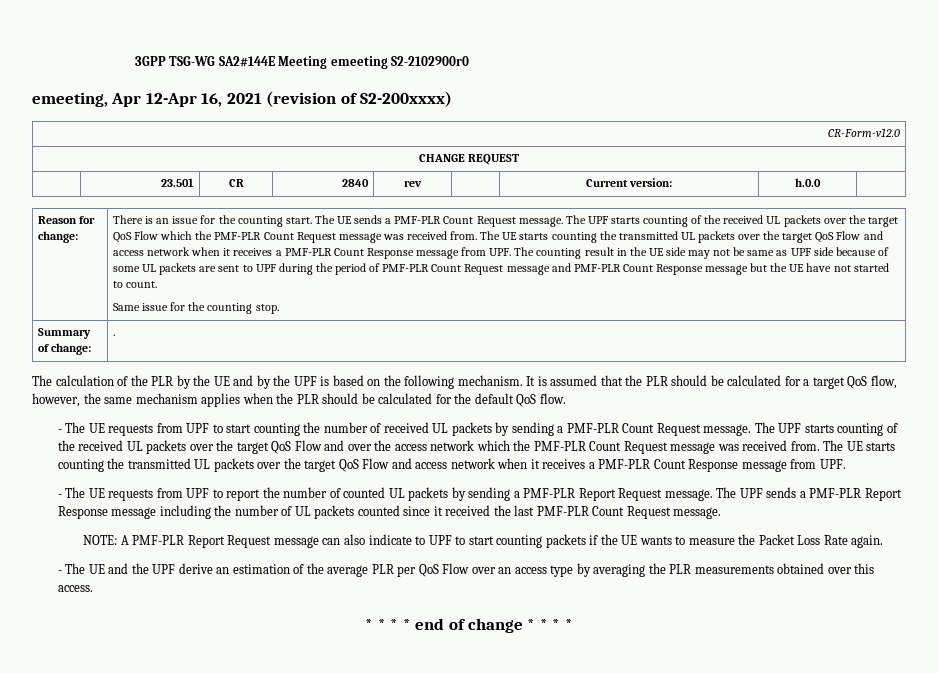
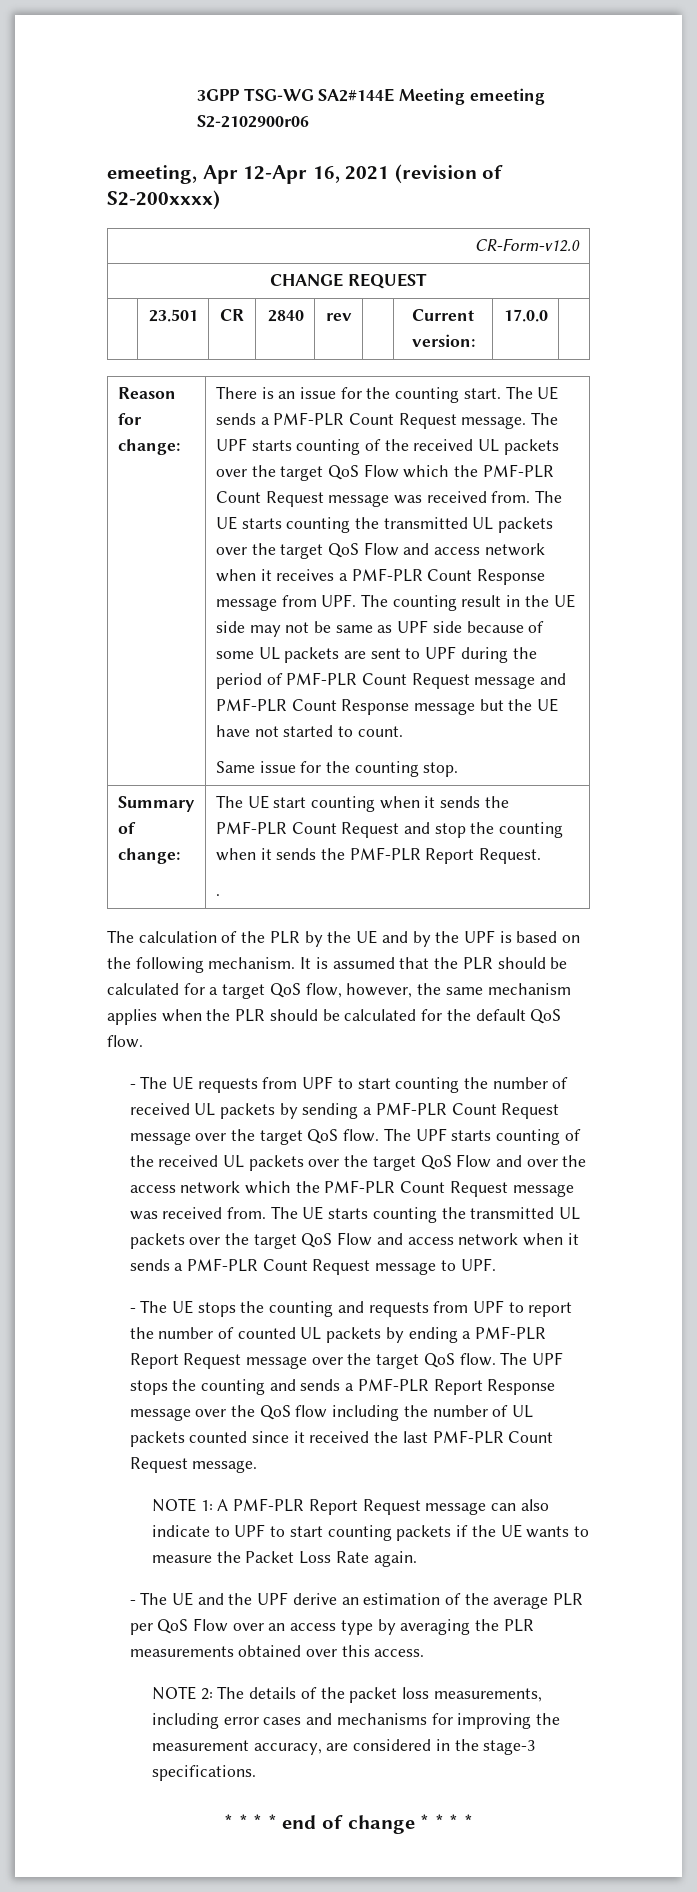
- 3GPP TSG-WG SA2#144E Meeting emeeting S2-2102900r0
+ 3GPP TSG-WG SA2#144E Meeting emeeting S2-2102900r06
- | 23.501 | CR | 2840 | rev | | Current version: | h.0.0 |
+ | 23.501 | CR | 2840 | rev | | Current version: | 17.0.0 |
- Summary of change: | .
+ Summary of change: | The UE start counting when it sends the PMF-PLR Count Request and stop the counting when it sends the PMF-PLR Report Request.
+ .
- - The UE requests from UPF to start counting the number of received UL packets by sending a PMF-PLR Count Request message.
+ - The UE requests from UPF to start counting the number of received UL packets by sending a PMF-PLR Count Request message over the target QoS flow.
- The UPF starts counting of the received UL packets over the target QoS Flow and over the access network which the PMF-PLR Count Request message was received from. The UE starts counting the transmitted UL packets over the target QoS Flow and access network when it receives a PMF-PLR Count Response message from UPF.
+ The UPF starts counting of the received UL packets over the target QoS Flow and over the access network which the PMF-PLR Count Request message was received from. The UE starts counting the transmitted UL packets over the target QoS Flow and access network when it sends a PMF-PLR Count Request message to UPF.
- - The UE requests from UPF to report the number of counted UL packets by sending a PMF-PLR Report Request message. The UPF sends a PMF-PLR Report Response message including the number of UL packets counted since it received the last PMF-PLR Count Request message.
+ - The UE stops the counting and requests from UPF to report the number of counted UL packets by ending a PMF-PLR Report Request message over the target QoS flow. The UPF stops the counting and sends a PMF-PLR Report Response message over the QoS flow including the number of UL packets counted since it received the last PMF-PLR Count Request message.
- NOTE: A PMF-PLR Report Request message can also indicate to UPF to start counting packets if the UE wants to measure the Packet Loss Rate again.
+ NOTE 1: A PMF-PLR Report Request message can also indicate to UPF to start counting packets if the UE wants to measure the Packet Loss Rate again.
+ NOTE 2: The details of the packet loss measurements, including error cases and mechanisms for improving the measurement accuracy, are considered in the stage-3 specifications.

